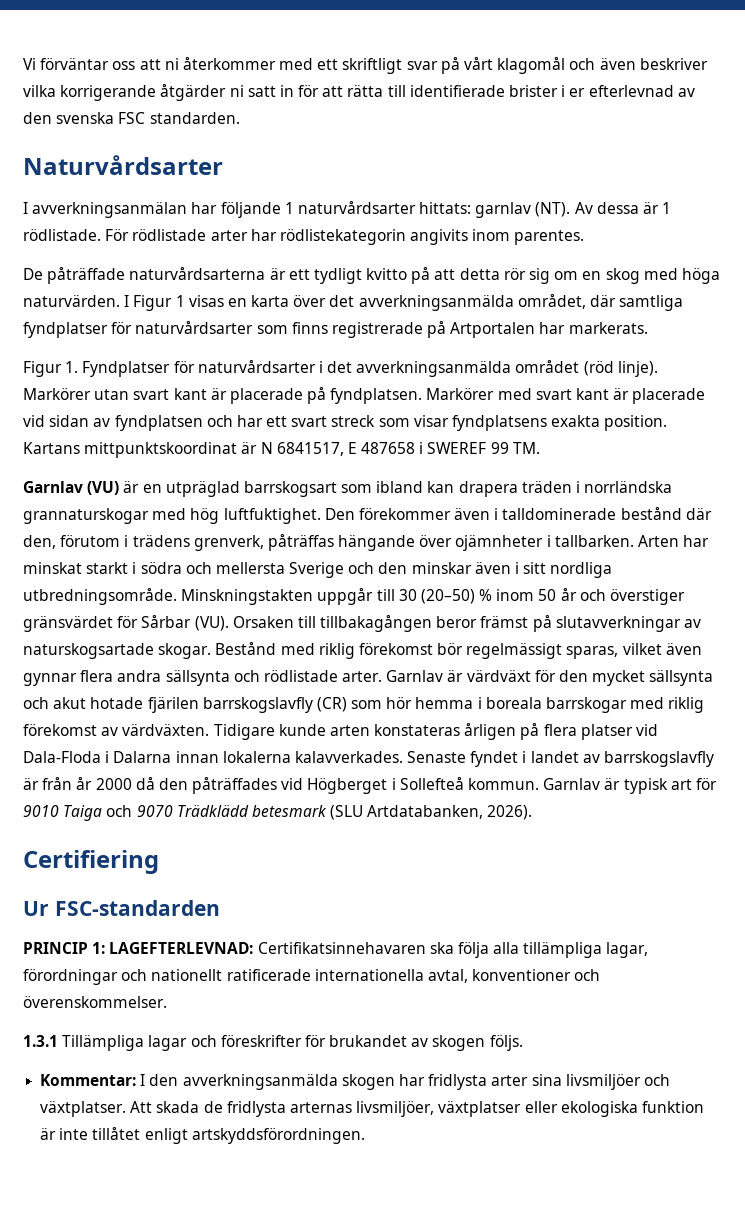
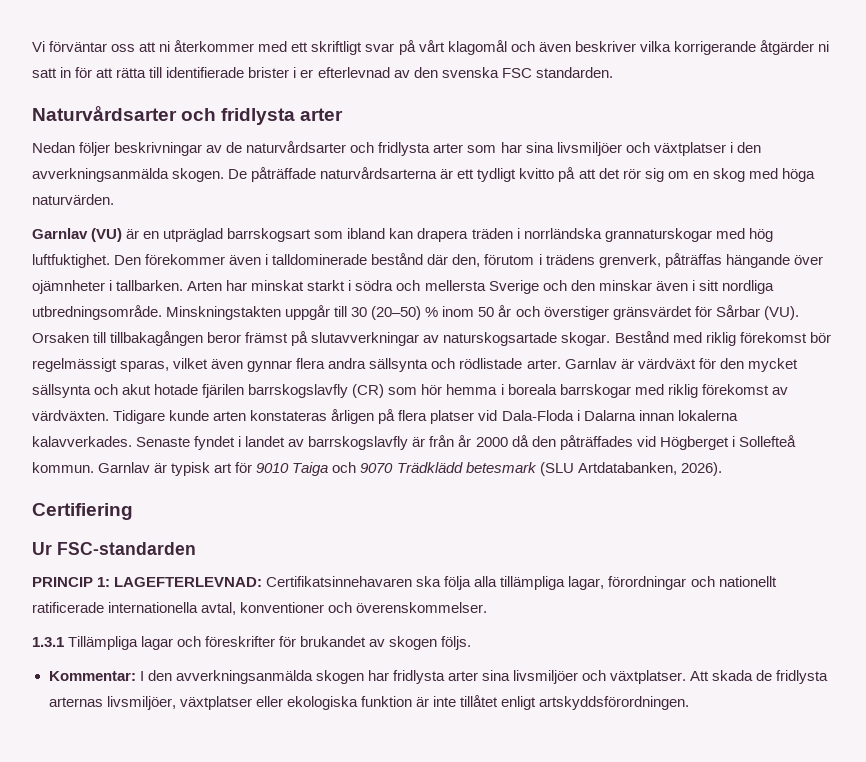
- Naturvårdsarter
- I avverkningsanmälan har följande 1 naturvårdsarter hittats: garnlav (NT). Av dessa är 1 rödlistade. För rödlistade arter har rödlistekategorin angivits inom parentes.
- De påträffade naturvårdsarterna är ett tydligt kvitto på att detta rör sig om en skog med höga naturvärden. I Figur 1 visas en karta över det avverkningsanmälda området, där samtliga fyndplatser för naturvårdsarter som finns registrerade på Artportalen har markerats.
- Figur 1. Fyndplatser för naturvårdsarter i det avverkningsanmälda området (röd linje). Markörer utan svart kant är placerade på fyndplatsen. Markörer med svart kant är placerade vid sidan av fyndplatsen och har ett svart streck som visar fyndplatsens exakta position. Kartans mittpunktskoordinat är N 6841517, E 487658 i SWEREF 99 TM.
+ Naturvårdsarter och fridlysta arter
+ Nedan följer beskrivningar av de naturvårdsarter och fridlysta arter som har sina livsmiljöer och växtplatser i den avverkningsanmälda skogen. De påträffade naturvårdsarterna är ett tydligt kvitto på att det rör sig om en skog med höga naturvärden.

